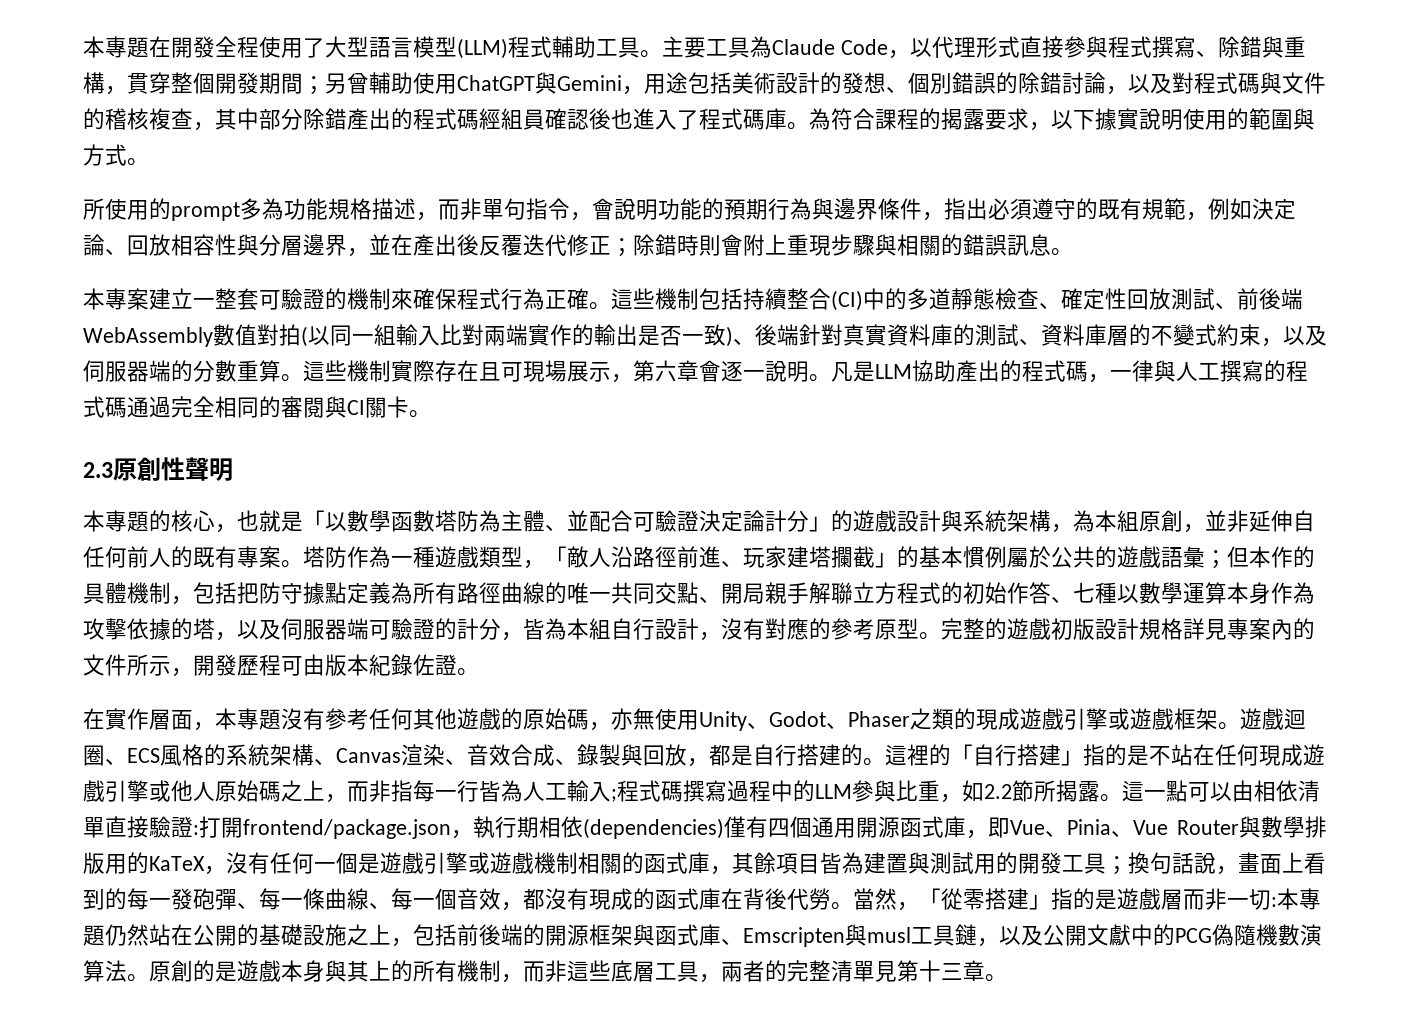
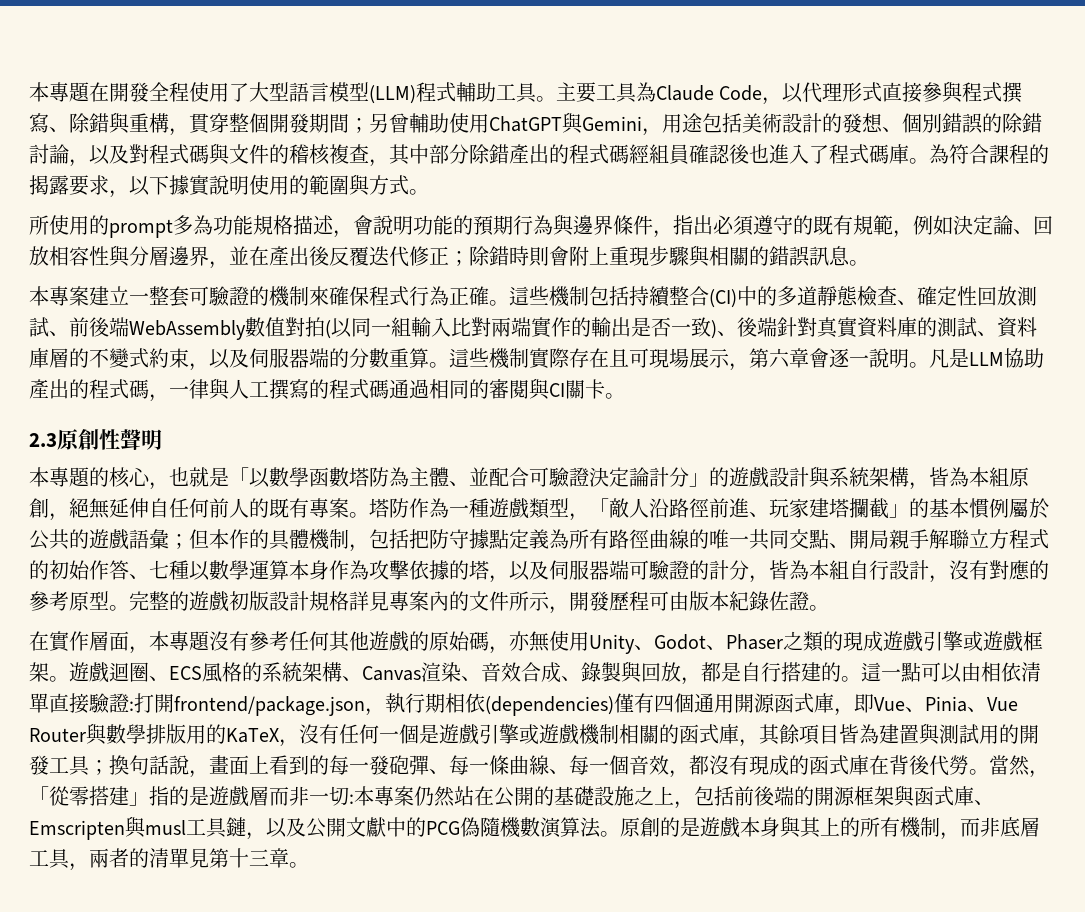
- 所使用的prompt多為功能規格描述，而非單句指令，會說明功能的預期行為與邊界條件，指出必須遵守的既有規範，例如決定論、回放相容性與分層邊界，並在產出後反覆迭代修正；除錯時則會附上重現步驟與相關的錯誤訊息。
+ 所使用的prompt多為功能規格描述，會說明功能的預期行為與邊界條件，指出必須遵守的既有規範，例如決定論、回放相容性與分層邊界，並在產出後反覆迭代修正；除錯時則會附上重現步驟與相關的錯誤訊息。
- 凡是LLM協助產出的程式碼，一律與人工撰寫的程式碼通過完全相同的審閱與CI關卡。
+ 凡是LLM協助產出的程式碼，一律與人工撰寫的程式碼通過相同的審閱與CI關卡。
- 本專題的核心，也就是「以數學函數塔防為主體、並配合可驗證決定論計分」的遊戲設計與系統架構，為本組原創，並非延伸自任何前人的既有專案。
+ 本專題的核心，也就是「以數學函數塔防為主體、並配合可驗證決定論計分」的遊戲設計與系統架構，皆為本組原創，絕無延伸自任何前人的既有專案。
- 這裡的「自行搭建」指的是不站在任何現成遊戲引擎或他人原始碼之上，而非指每一行皆為人工輸入;程式碼撰寫過程中的LLM參與比重，如2.2節所揭露。這一點可以由相依清單直接驗證:
+ 這一點可以由相依清單直接驗證:
- 當然，「從零搭建」指的是遊戲層而非一切:本專題仍然站在公開的基礎設施之上，包括前後端的開源框架與函式庫、Emscripten與musl工具鏈，以及公開文獻中的PCG偽隨機數演算法。
+ 當然，「從零搭建」指的是遊戲層而非一切:本專案仍然站在公開的基礎設施之上，包括前後端的開源框架與函式庫、Emscripten與musl工具鏈，以及公開文獻中的PCG偽隨機數演算法。
- 原創的是遊戲本身與其上的所有機制，而非這些底層工具，兩者的完整清單見第十三章。
+ 原創的是遊戲本身與其上的所有機制，而非底層工具，兩者的清單見第十三章。

